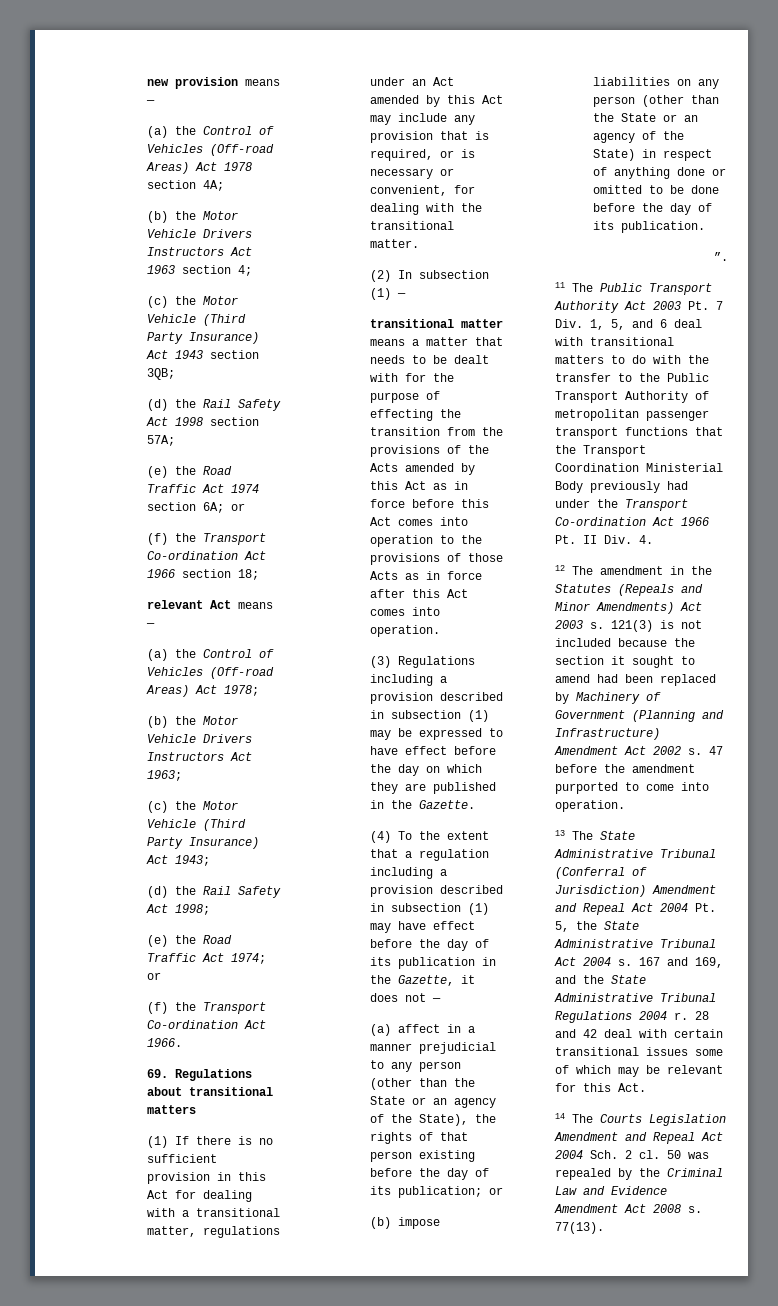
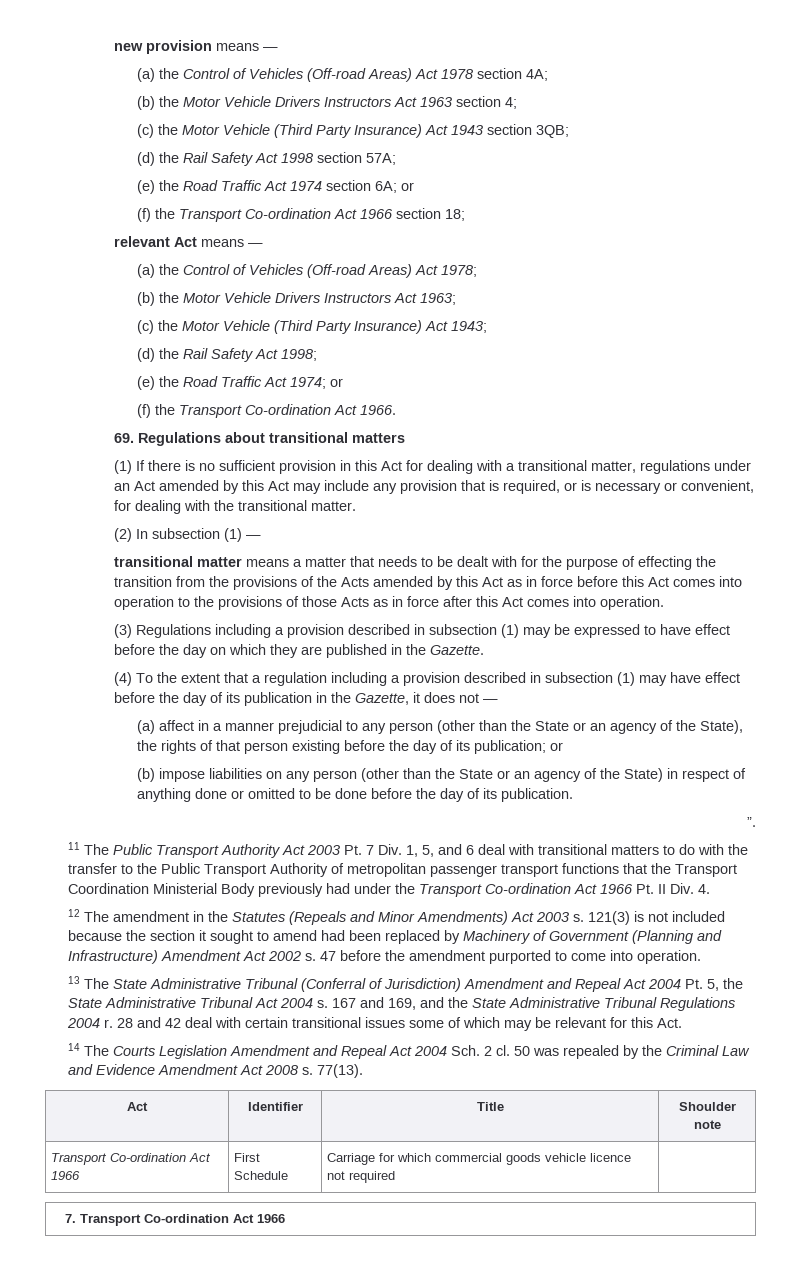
+ Act | Identifier | Title | Shoulder note
+ Transport Co-ordination Act 1966 | First Schedule | Carriage for which commercial goods vehicle licence not required |
+ 7. Transport Co-ordination Act 1966

